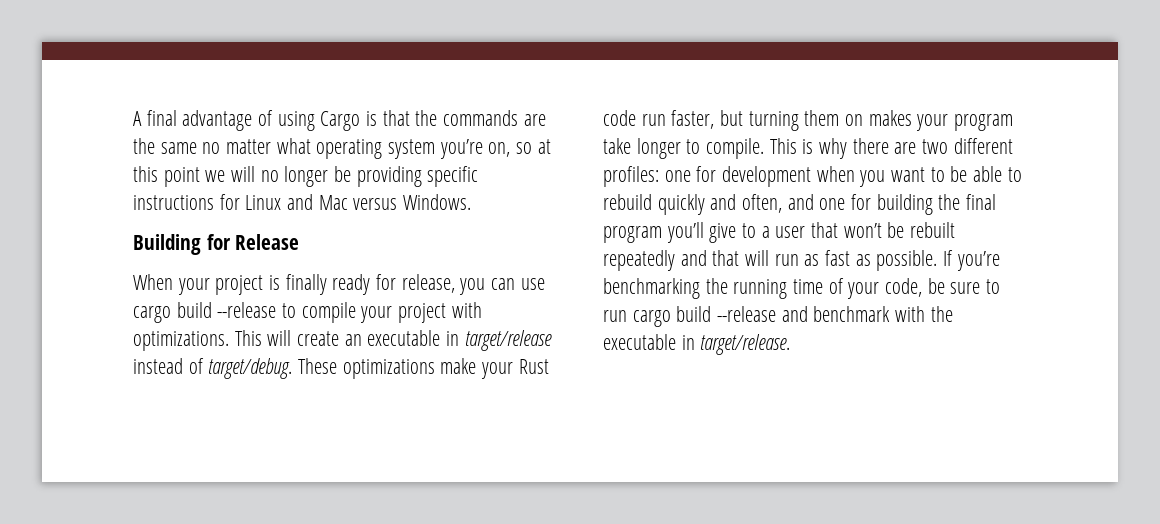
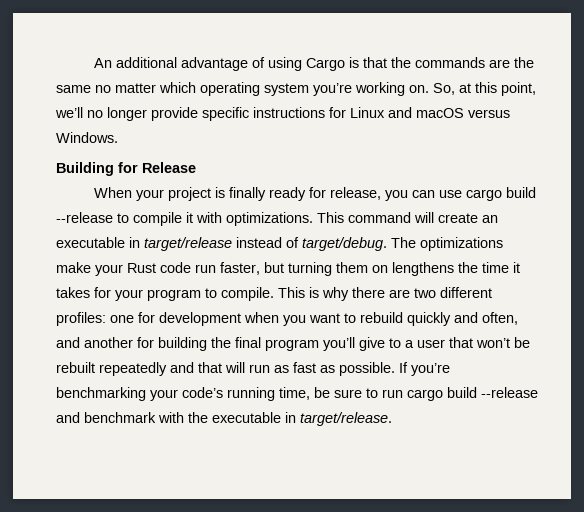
- A final advantage of using Cargo is that the commands are the same no matter what operating system you’re on, so at this point we will no longer be providing specific instructions for Linux and Mac versus Windows.
+ An additional advantage of using Cargo is that the commands are the same no matter which operating system you’re working on. So, at this point, we’ll no longer provide specific instructions for Linux and macOS versus Windows.
- When your project is finally ready for release, you can use cargo build --release to compile your project with optimizations.
+ When your project is finally ready for release, you can use cargo build --release to compile it with optimizations.
- This will create an executable in target/release instead of target/debug.
+ This command will create an executable in target/release instead of target/debug.
- These optimizations make your Rust code run faster, but turning them on makes your program take longer to compile.
+ The optimizations make your Rust code run faster, but turning them on lengthens the time it takes for your program to compile.
- This is why there are two different profiles: one for development when you want to be able to rebuild quickly and often, and one for building the final program you’ll give to a user that won’t be rebuilt repeatedly and that will run as fast as possible.
+ This is why there are two different profiles: one for development when you want to rebuild quickly and often, and another for building the final program you’ll give to a user that won’t be rebuilt repeatedly and that will run as fast as possible.
- If you’re benchmarking the running time of your code, be sure to run cargo build --release and benchmark with the executable in target/release.
+ If you’re benchmarking your code’s running time, be sure to run cargo build --release and benchmark with the executable in target/release.

